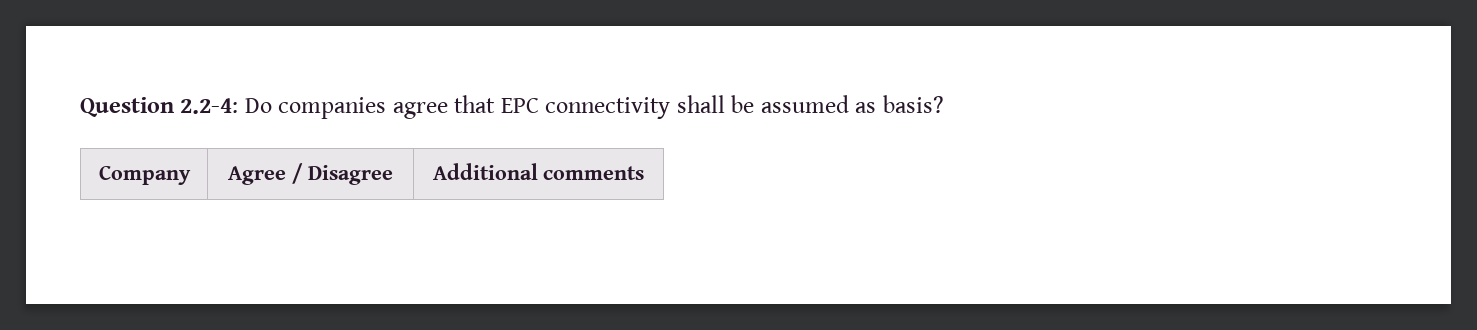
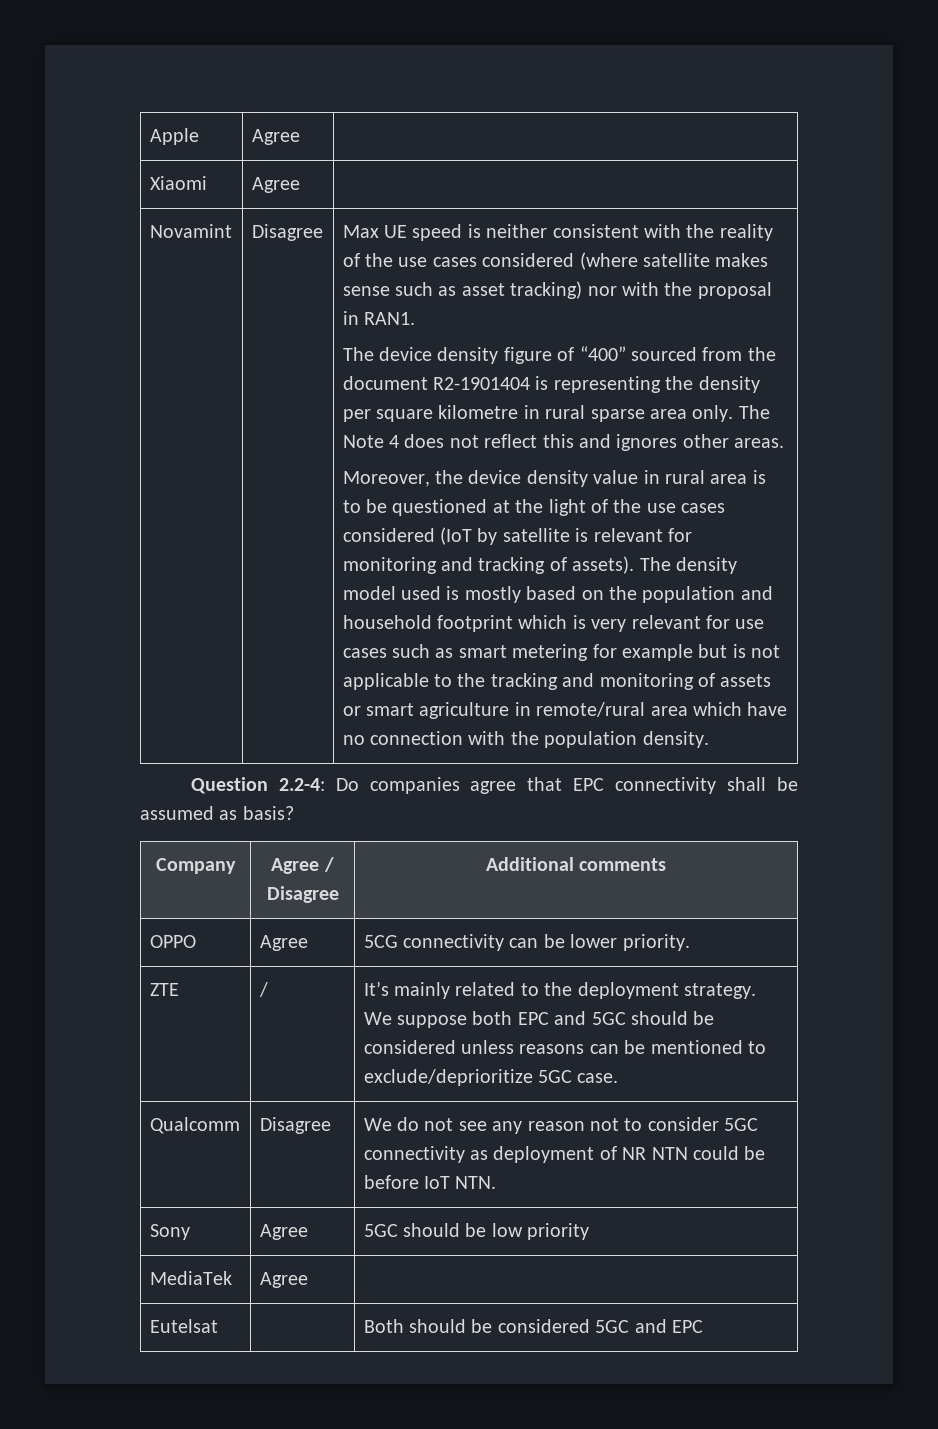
+ Apple | Agree |
+ Xiaomi | Agree |
+ Novamint | Disagree | Max UE speed is neither consistent with the reality of the use cases considered (where satellite makes sense such as asset tracking) nor with the proposal in RAN1.
+ The device density figure of “400” sourced from the document R2-1901404 is representing the density per square kilometre in rural sparse area only. The Note 4 does not reflect this and ignores other areas.
+ Moreover, the device density value in rural area is to be questioned at the light of the use cases considered (IoT by satellite is relevant for monitoring and tracking of assets). The density model used is mostly based on the population and household footprint which is very relevant for use cases such as smart metering for example but is not applicable to the tracking and monitoring of assets or smart agriculture in remote/rural area which have no connection with the population density.
+ OPPO | Agree | 5CG connectivity can be lower priority.
+ ZTE | / | It’s mainly related to the deployment strategy. We suppose both EPC and 5GC should be considered unless reasons can be mentioned to exclude/deprioritize 5GC case.
+ Qualcomm | Disagree | We do not see any reason not to consider 5GC connectivity as deployment of NR NTN could be before IoT NTN.
+ Sony | Agree | 5GC should be low priority
+ MediaTek | Agree |
+ Eutelsat | | Both should be considered 5GC and EPC

